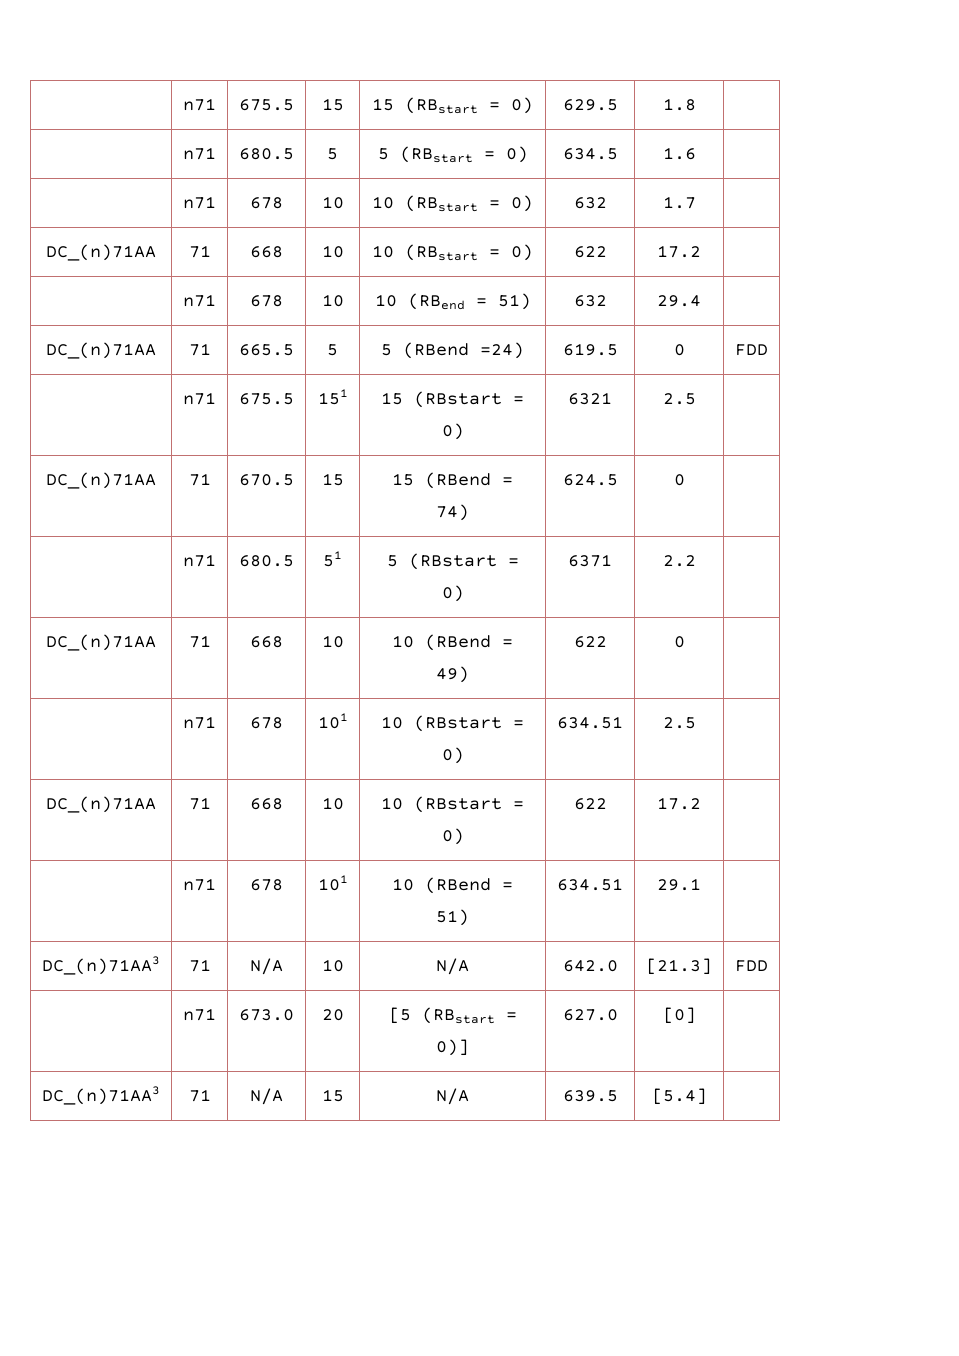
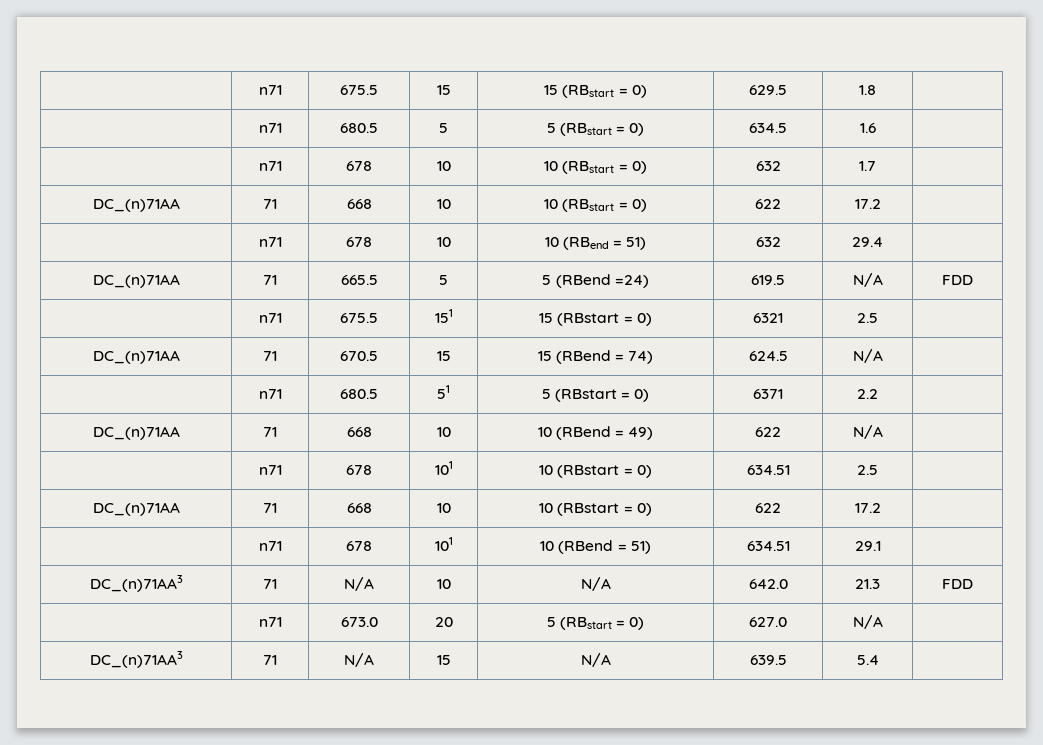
- DC_(n)71AA | 71 | 665.5 | 5 | 5 (RBend =24) | 619.5 | 0 | FDD
+ DC_(n)71AA | 71 | 665.5 | 5 | 5 (RBend =24) | 619.5 | N/A | FDD
- DC_(n)71AA | 71 | 670.5 | 15 | 15 (RBend = 74) | 624.5 | 0 |
+ DC_(n)71AA | 71 | 670.5 | 15 | 15 (RBend = 74) | 624.5 | N/A |
- DC_(n)71AA | 71 | 668 | 10 | 10 (RBend = 49) | 622 | 0 |
+ DC_(n)71AA | 71 | 668 | 10 | 10 (RBend = 49) | 622 | N/A |
- DC_(n)71AA3 | 71 | N/A | 10 | N/A | 642.0 | [21.3] | FDD
+ DC_(n)71AA3 | 71 | N/A | 10 | N/A | 642.0 | 21.3 | FDD
- | n71 | 673.0 | 20 | [5 (RBstart = 0)] | 627.0 | [0] |
+ | n71 | 673.0 | 20 | 5 (RBstart = 0) | 627.0 | N/A |
- DC_(n)71AA3 | 71 | N/A | 15 | N/A | 639.5 | [5.4] |
+ DC_(n)71AA3 | 71 | N/A | 15 | N/A | 639.5 | 5.4 |

